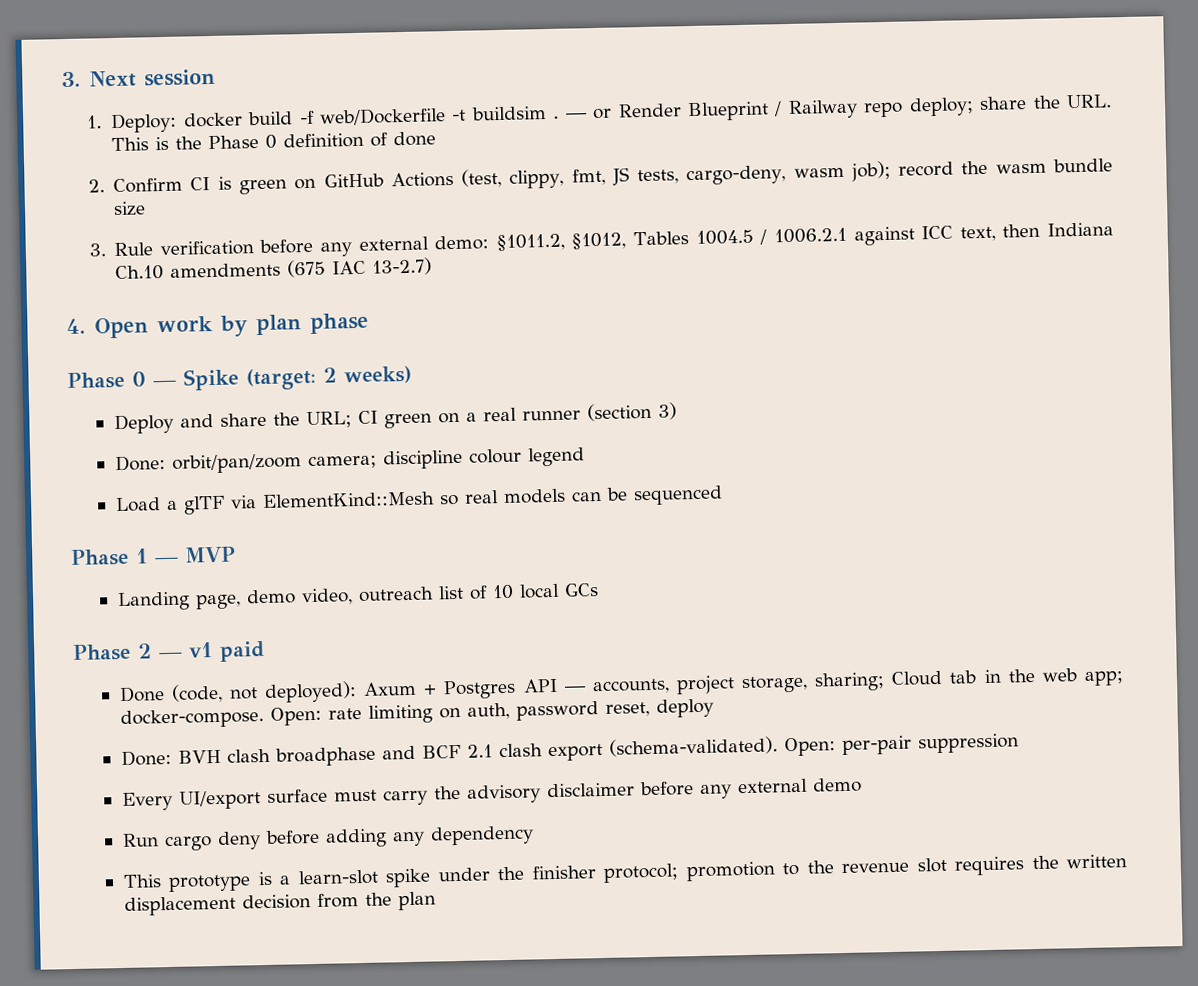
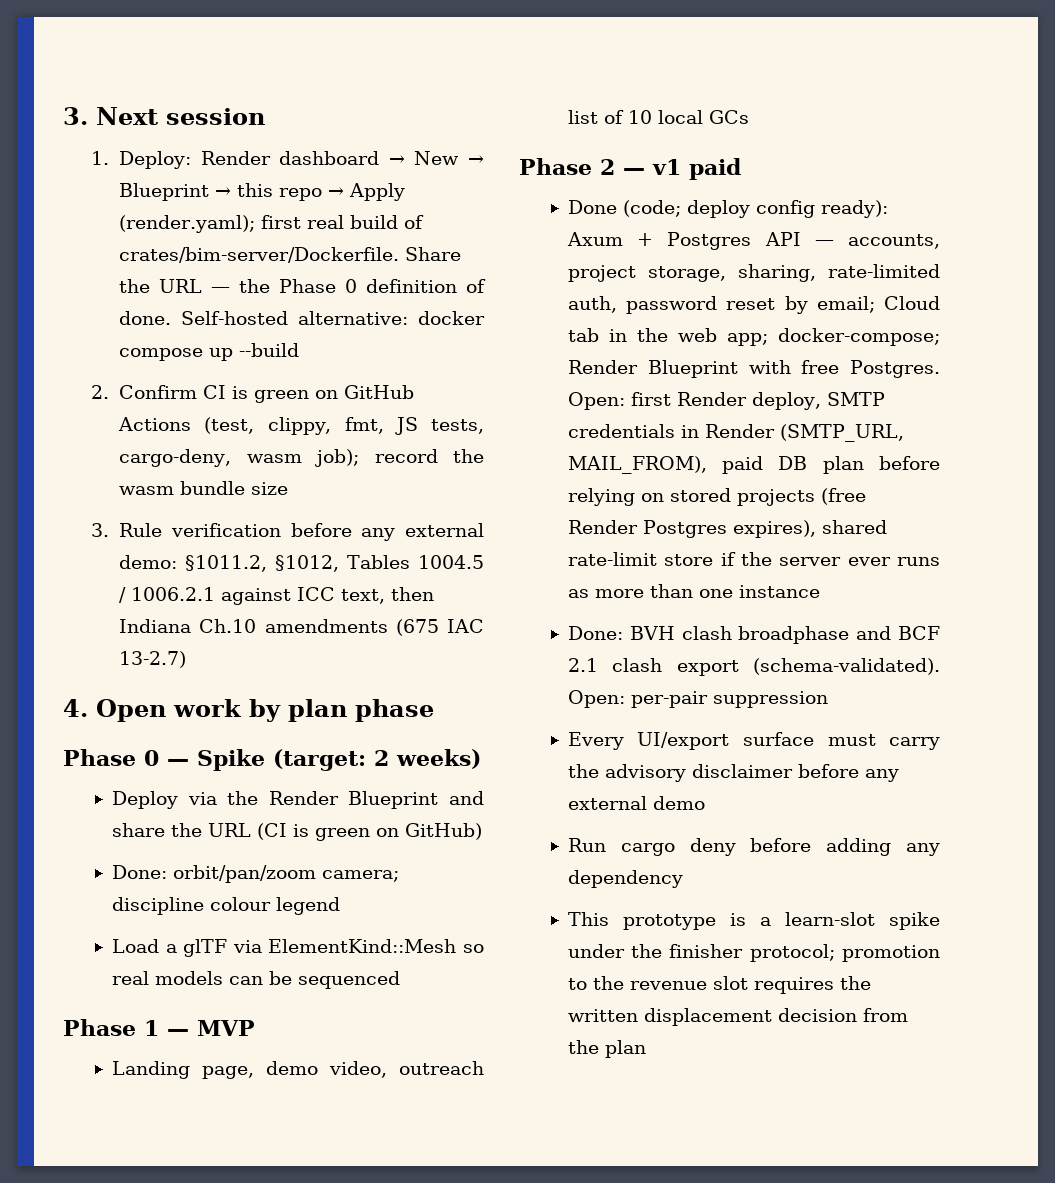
- 1. Deploy: docker build -f web/Dockerfile -t buildsim . — or Render Blueprint / Railway repo deploy; share the URL. This is the Phase 0 definition of done
+ 1. Deploy: Render dashboard → New → Blueprint → this repo → Apply (render.yaml); first real build of crates/bim-server/Dockerfile. Share the URL — the Phase 0 definition of done. Self-hosted alternative: docker compose up --build
- Deploy and share the URL; CI green on a real runner (section 3)
+ Deploy via the Render Blueprint and share the URL (CI is green on GitHub)
- Done (code, not deployed): Axum + Postgres API — accounts, project storage, sharing; Cloud tab in the web app; docker-compose. Open: rate limiting on auth, password reset, deploy
+ Done (code; deploy config ready): Axum + Postgres API — accounts, project storage, sharing, rate-limited auth, password reset by email; Cloud tab in the web app; docker-compose; Render Blueprint with free Postgres. Open: first Render deploy, SMTP credentials in Render (SMTP_URL, MAIL_FROM), paid DB plan before relying on stored projects (free Render Postgres expires), shared rate-limit store if the server ever runs as more than one instance

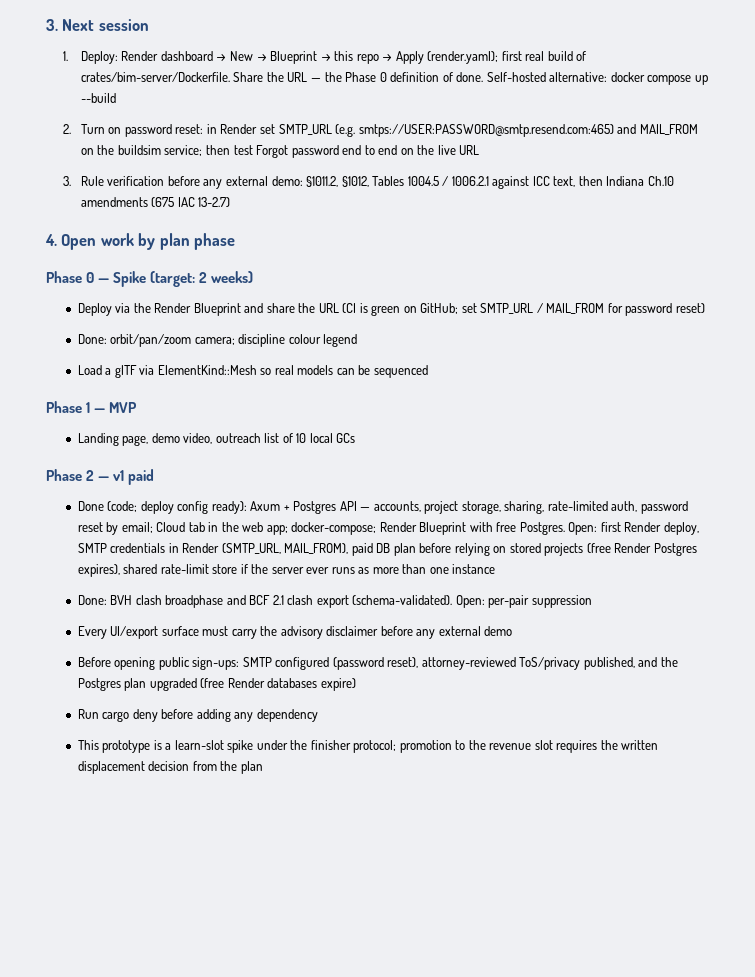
- 2. Confirm CI is green on GitHub Actions (test, clippy, fmt, JS tests, cargo-deny, wasm job); record the wasm bundle size
+ 2. Turn on password reset: in Render set SMTP_URL (e.g. smtps://USER:PASSWORD@smtp.resend.com:465) and MAIL_FROM on the buildsim service; then test Forgot password end to end on the live URL
- Deploy via the Render Blueprint and share the URL (CI is green on GitHub)
+ Deploy via the Render Blueprint and share the URL (CI is green on GitHub; set SMTP_URL / MAIL_FROM for password reset)
+ Before opening public sign-ups: SMTP configured (password reset), attorney-reviewed ToS/privacy published, and the Postgres plan upgraded (free Render databases expire)

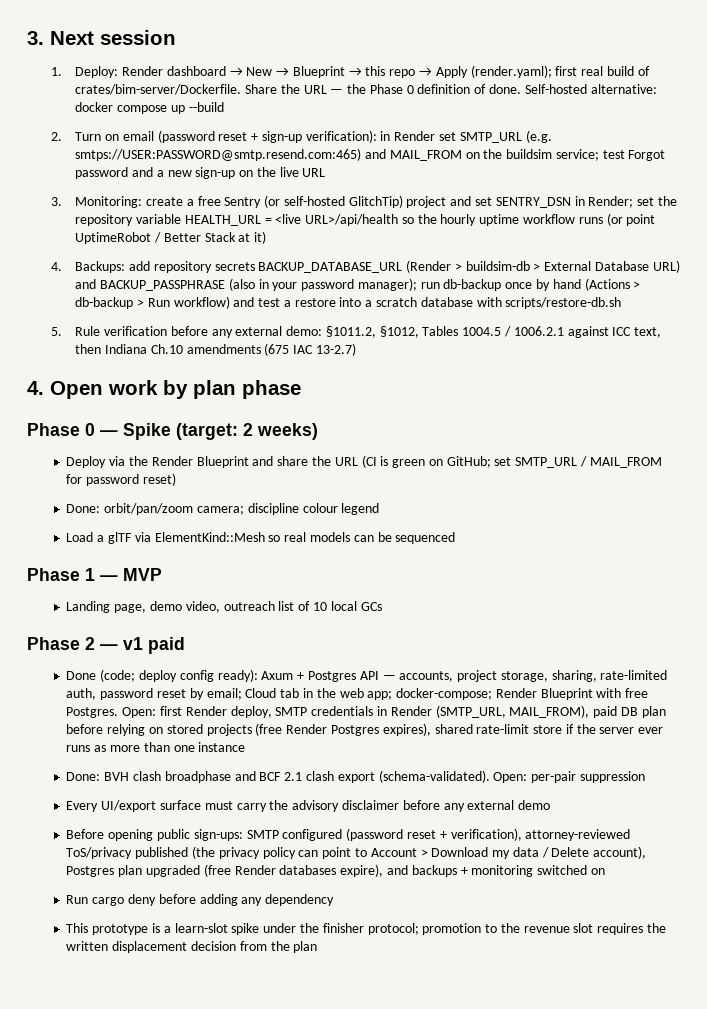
- 2. Turn on password reset: in Render set SMTP_URL (e.g. smtps://USER:PASSWORD@smtp.resend.com:465) and MAIL_FROM on the buildsim service; then test Forgot password end to end on the live URL
+ 2. Turn on email (password reset + sign-up verification): in Render set SMTP_URL (e.g. smtps://USER:PASSWORD@smtp.resend.com:465) and MAIL_FROM on the buildsim service; test Forgot password and a new sign-up on the live URL
- 3. Rule verification before any external demo: §1011.2, §1012, Tables 1004.5 / 1006.2.1 against ICC text, then Indiana Ch.10 amendments (675 IAC 13-2.7)
+ 3. Monitoring: create a free Sentry (or self-hosted GlitchTip) project and set SENTRY_DSN in Render; set the repository variable HEALTH_URL = <live URL>/api/health so the hourly uptime workflow runs (or point UptimeRobot / Better Stack at it)
+ 4. Backups: add repository secrets BACKUP_DATABASE_URL (Render > buildsim-db > External Database URL) and BACKUP_PASSPHRASE (also in your password manager); run db-backup once by hand (Actions > db-backup > Run workflow) and test a restore into a scratch database with scripts/restore-db.sh
+ 5. Rule verification before any external demo: §1011.2, §1012, Tables 1004.5 / 1006.2.1 against ICC text, then Indiana Ch.10 amendments (675 IAC 13-2.7)
- Before opening public sign-ups: SMTP configured (password reset), attorney-reviewed ToS/privacy published, and the Postgres plan upgraded (free Render databases expire)
+ Before opening public sign-ups: SMTP configured (password reset + verification), attorney-reviewed ToS/privacy published (the privacy policy can point to Account > Download my data / Delete account), Postgres plan upgraded (free Render databases expire), and backups + monitoring switched on

